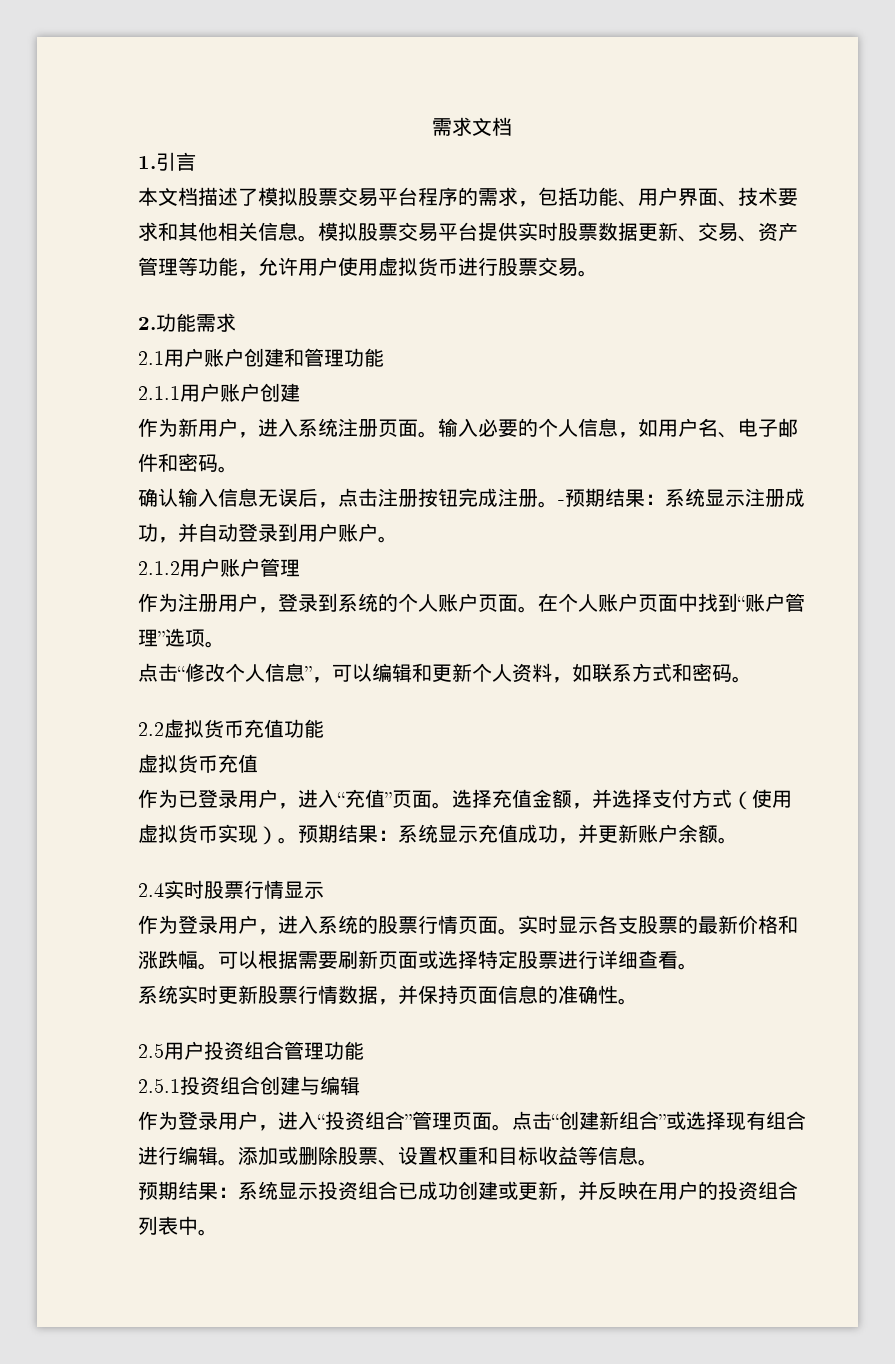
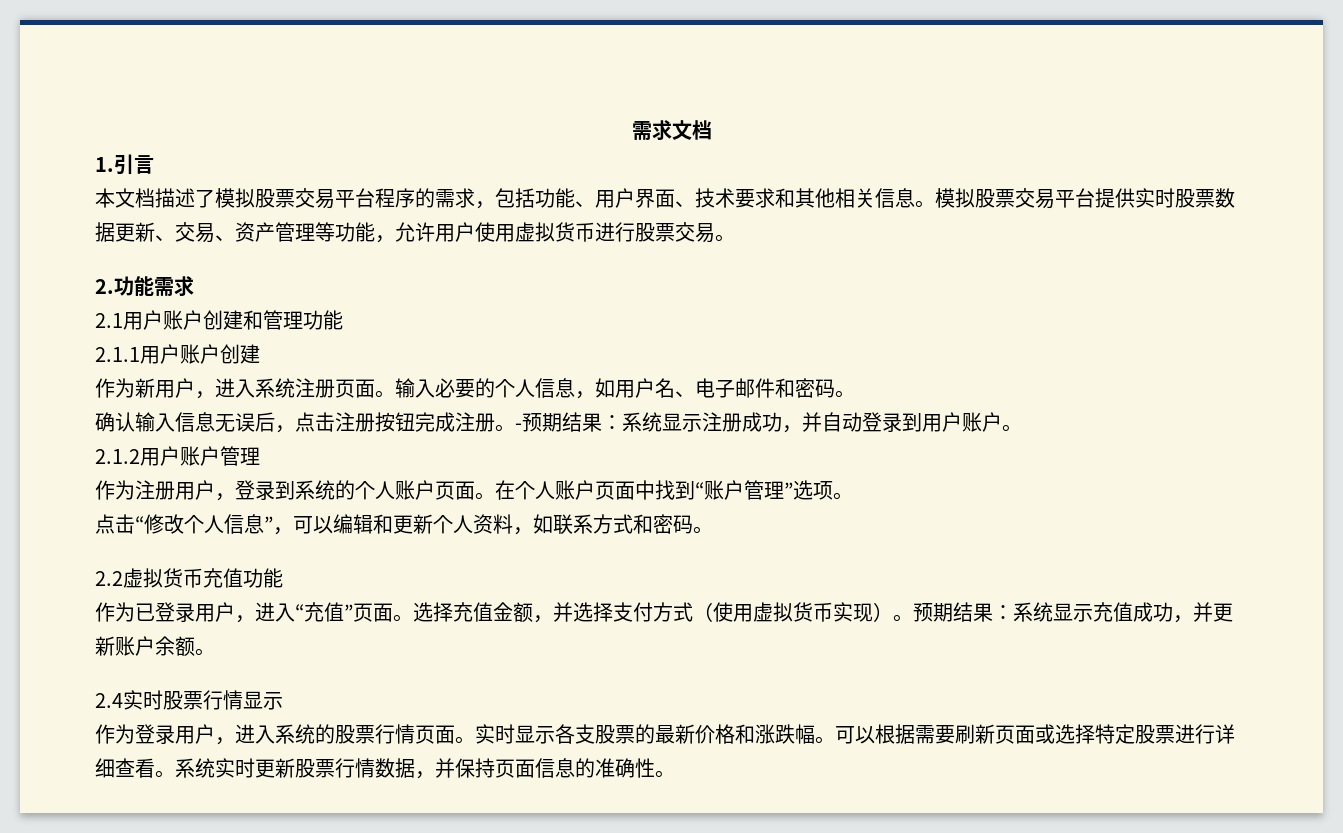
  2.2虚拟货币充值功能
- 虚拟货币充值
- 可以根据需要刷新页面或选择特定股票进行详细查看。
- 系统实时更新股票行情数据，并保持页面信息的准确性。
+ 可以根据需要刷新页面或选择特定股票进行详细查看。系统实时更新股票行情数据，并保持页面信息的准确性。
- 2.5用户投资组合管理功能
- 2.5.1投资组合创建与编辑
- 作为登录用户，进入“投资组合”管理页面。点击“创建新组合”或选择现有组合进行编辑。添加或删除股票、设置权重和目标收益等信息。
- 预期结果：系统显示投资组合已成功创建或更新，并反映在用户的投资组合列表中。

